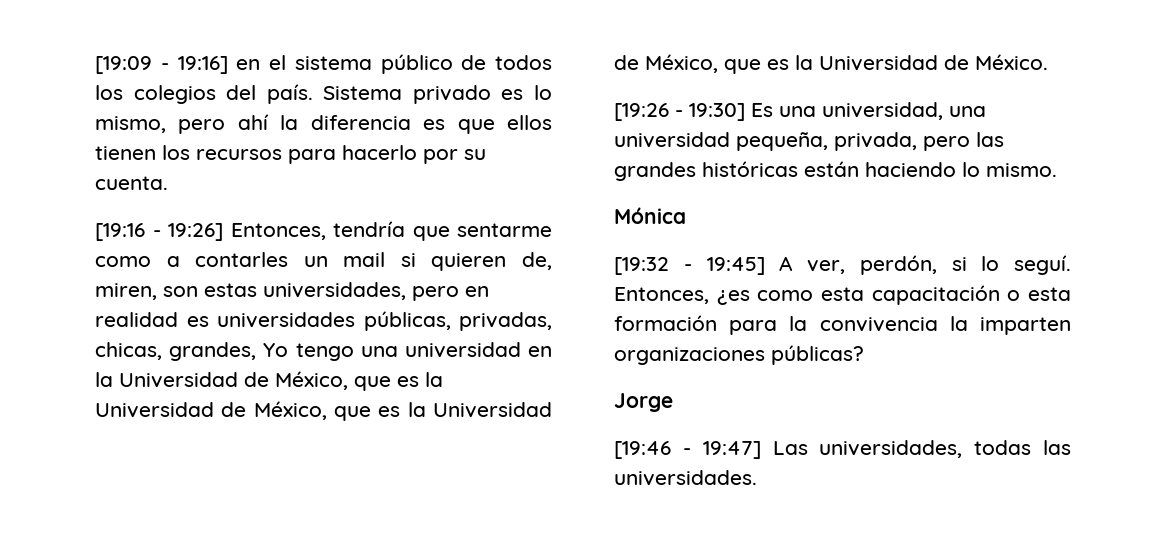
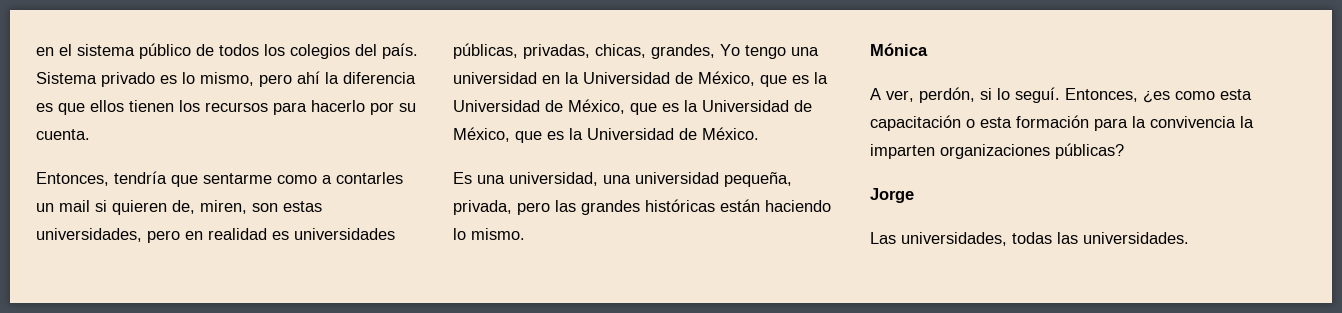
- [19:09 - 19:16] en el sistema público de todos los colegios del país.
+ en el sistema público de todos los colegios del país.
- [19:16 - 19:26] Entonces, tendría que sentarme como a contarles un mail si quieren de, miren, son estas universidades, pero en realidad es universidades públicas, privadas, chicas, grandes, Yo tengo una universidad en la Universidad de México, que es la Universidad de México, que es la Universidad de México, que es la Universidad de México.
+ Entonces, tendría que sentarme como a contarles un mail si quieren de, miren, son estas universidades, pero en realidad es universidades públicas, privadas, chicas, grandes, Yo tengo una universidad en la Universidad de México, que es la Universidad de México, que es la Universidad de México, que es la Universidad de México.
- [19:26 - 19:30] Es una universidad, una universidad pequeña, privada, pero las grandes históricas están haciendo lo mismo.
+ Es una universidad, una universidad pequeña, privada, pero las grandes históricas están haciendo lo mismo.
- [19:32 - 19:45] A ver, perdón, si lo seguí.
+ A ver, perdón, si lo seguí.
- [19:46 - 19:47] Las universidades, todas las universidades.
+ Las universidades, todas las universidades.

